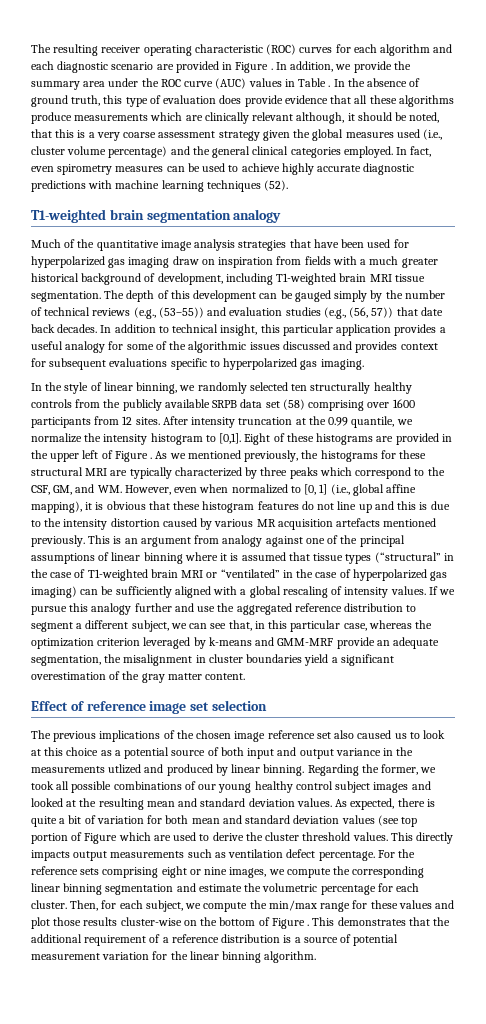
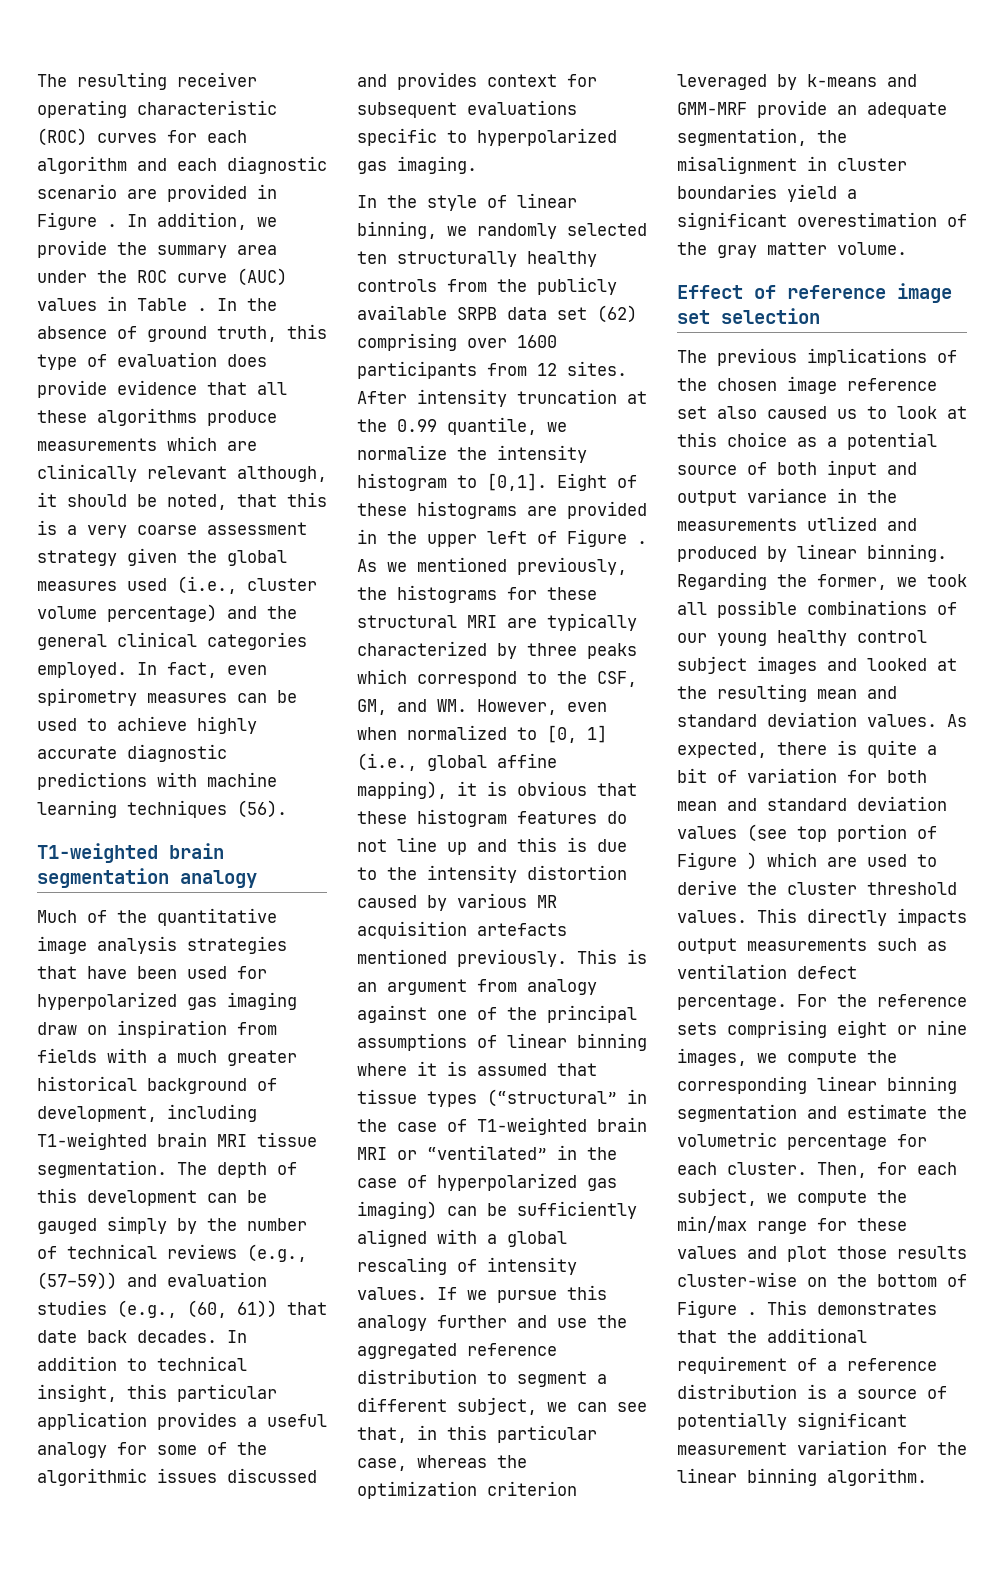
- In fact, even spirometry measures can be used to achieve highly accurate diagnostic predictions with machine learning techniques (52).
+ In fact, even spirometry measures can be used to achieve highly accurate diagnostic predictions with machine learning techniques (56).
- The depth of this development can be gauged simply by the number of technical reviews (e.g., (53–55)) and evaluation studies (e.g., (56, 57)) that date back decades.
+ The depth of this development can be gauged simply by the number of technical reviews (e.g., (57–59)) and evaluation studies (e.g., (60, 61)) that date back decades.
- In the style of linear binning, we randomly selected ten structurally healthy controls from the publicly available SRPB data set (58) comprising over 1600 participants from 12 sites.
+ In the style of linear binning, we randomly selected ten structurally healthy controls from the publicly available SRPB data set (62) comprising over 1600 participants from 12 sites.
- If we pursue this analogy further and use the aggregated reference distribution to segment a different subject, we can see that, in this particular case, whereas the optimization criterion leveraged by k-means and GMM-MRF provide an adequate segmentation, the misalignment in cluster boundaries yield a significant overestimation of the gray matter content.
+ If we pursue this analogy further and use the aggregated reference distribution to segment a different subject, we can see that, in this particular case, whereas the optimization criterion leveraged by k-means and GMM-MRF provide an adequate segmentation, the misalignment in cluster boundaries yield a significant overestimation of the gray matter volume.
- As expected, there is quite a bit of variation for both mean and standard deviation values (see top portion of Figure which are used to derive the cluster threshold values.
+ As expected, there is quite a bit of variation for both mean and standard deviation values (see top portion of Figure ) which are used to derive the cluster threshold values.
- This demonstrates that the additional requirement of a reference distribution is a source of potential measurement variation for the linear binning algorithm.
+ This demonstrates that the additional requirement of a reference distribution is a source of potentially significant measurement variation for the linear binning algorithm.

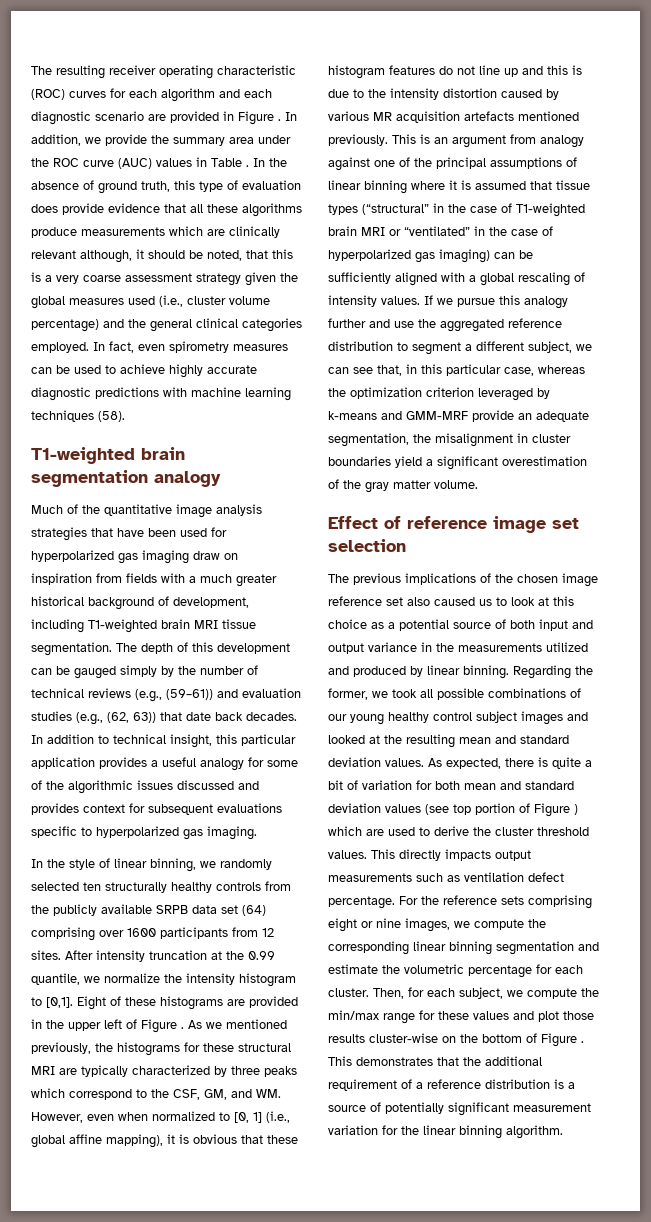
- In fact, even spirometry measures can be used to achieve highly accurate diagnostic predictions with machine learning techniques (56).
+ In fact, even spirometry measures can be used to achieve highly accurate diagnostic predictions with machine learning techniques (58).
- The depth of this development can be gauged simply by the number of technical reviews (e.g., (57–59)) and evaluation studies (e.g., (60, 61)) that date back decades.
+ The depth of this development can be gauged simply by the number of technical reviews (e.g., (59–61)) and evaluation studies (e.g., (62, 63)) that date back decades.
- In the style of linear binning, we randomly selected ten structurally healthy controls from the publicly available SRPB data set (62) comprising over 1600 participants from 12 sites.
+ In the style of linear binning, we randomly selected ten structurally healthy controls from the publicly available SRPB data set (64) comprising over 1600 participants from 12 sites.
- The previous implications of the chosen image reference set also caused us to look at this choice as a potential source of both input and output variance in the measurements utlized and produced by linear binning.
+ The previous implications of the chosen image reference set also caused us to look at this choice as a potential source of both input and output variance in the measurements utilized and produced by linear binning.

